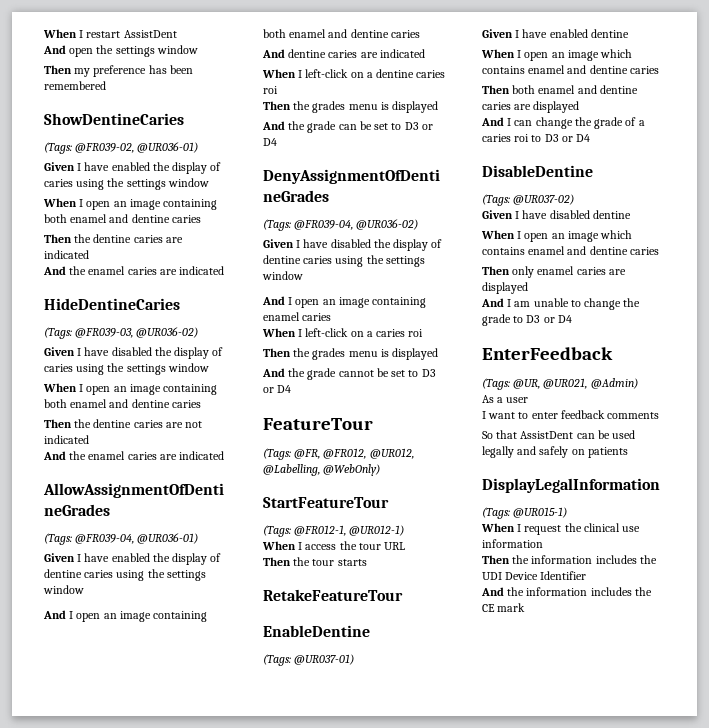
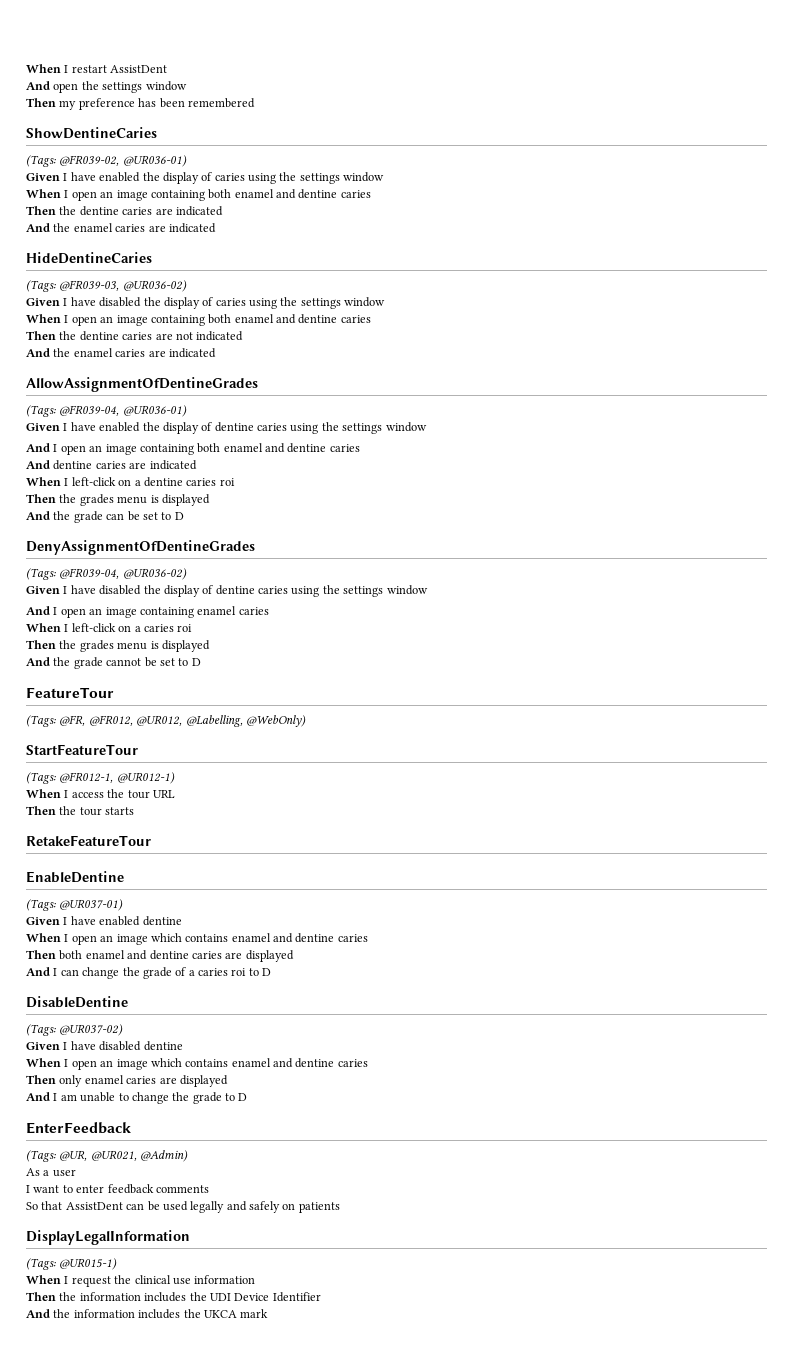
- And the grade can be set to D3 or D4
+ And the grade can be set to D
- And the grade cannot be set to D3 or D4
+ And the grade cannot be set to D
- And I can change the grade of a caries roi to D3 or D4
+ And I can change the grade of a caries roi to D
- And I am unable to change the grade to D3 or D4
+ And I am unable to change the grade to D
- And the information includes the CE mark
+ And the information includes the UKCA mark

